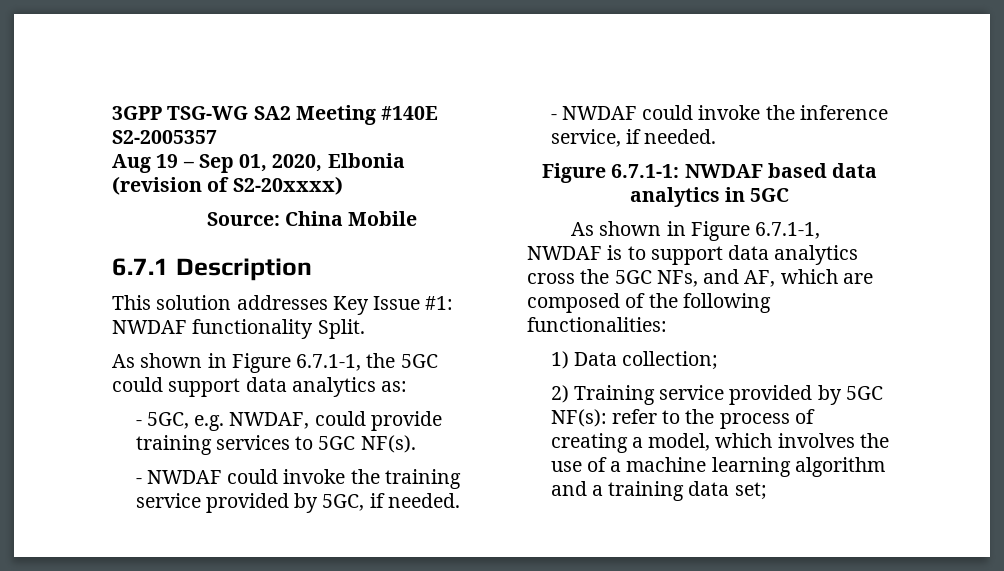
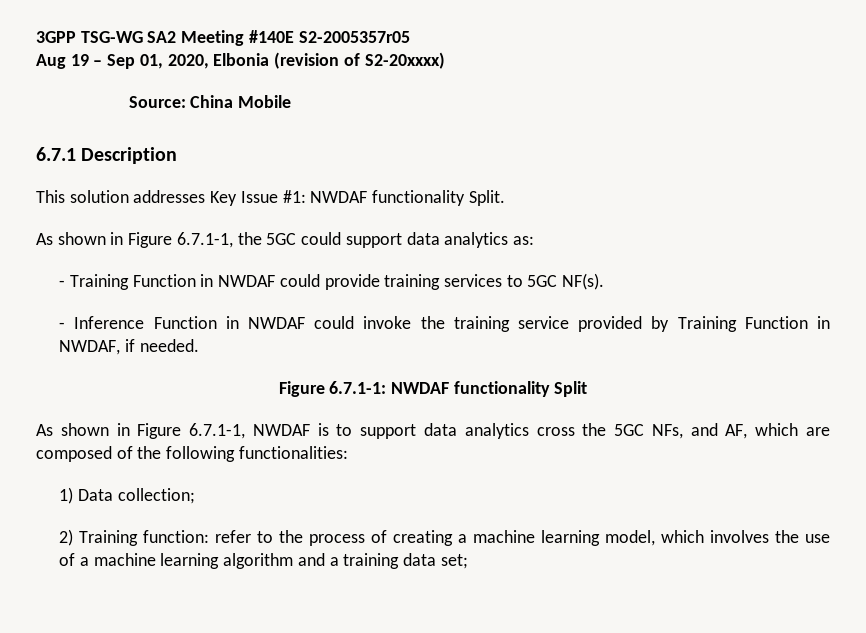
- 3GPP TSG-WG SA2 Meeting #140E S2-2005357
+ 3GPP TSG-WG SA2 Meeting #140E S2-2005357r05
- - 5GC, e.g. NWDAF, could provide training services to 5GC NF(s).
+ - Training Function in NWDAF could provide training services to 5GC NF(s).
- - NWDAF could invoke the training service provided by 5GC, if needed.
- - NWDAF could invoke the inference service, if needed.
+ - Inference Function in NWDAF could invoke the training service provided by Training Function in NWDAF, if needed.
- Figure 6.7.1-1: NWDAF based data analytics in 5GC
+ Figure 6.7.1-1: NWDAF functionality Split
- 2) Training service provided by 5GC NF(s): refer to the process of creating a model, which involves the use of a machine learning algorithm and a training data set;
+ 2) Training function: refer to the process of creating a machine learning model, which involves the use of a machine learning algorithm and a training data set;

